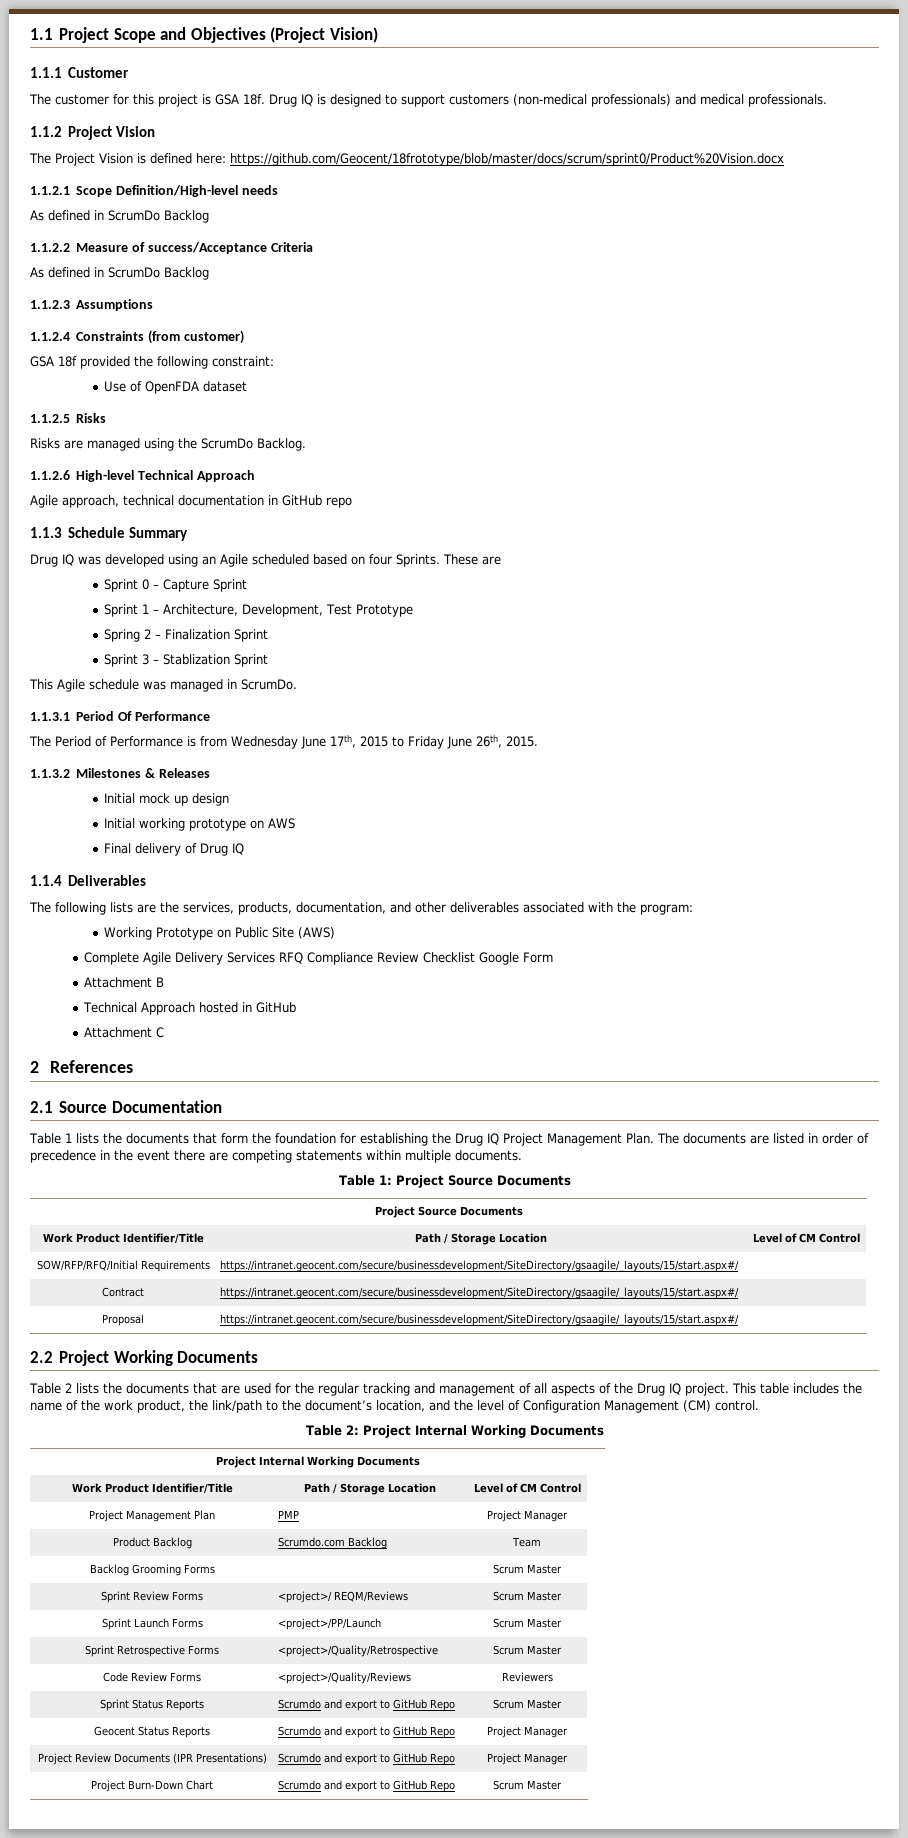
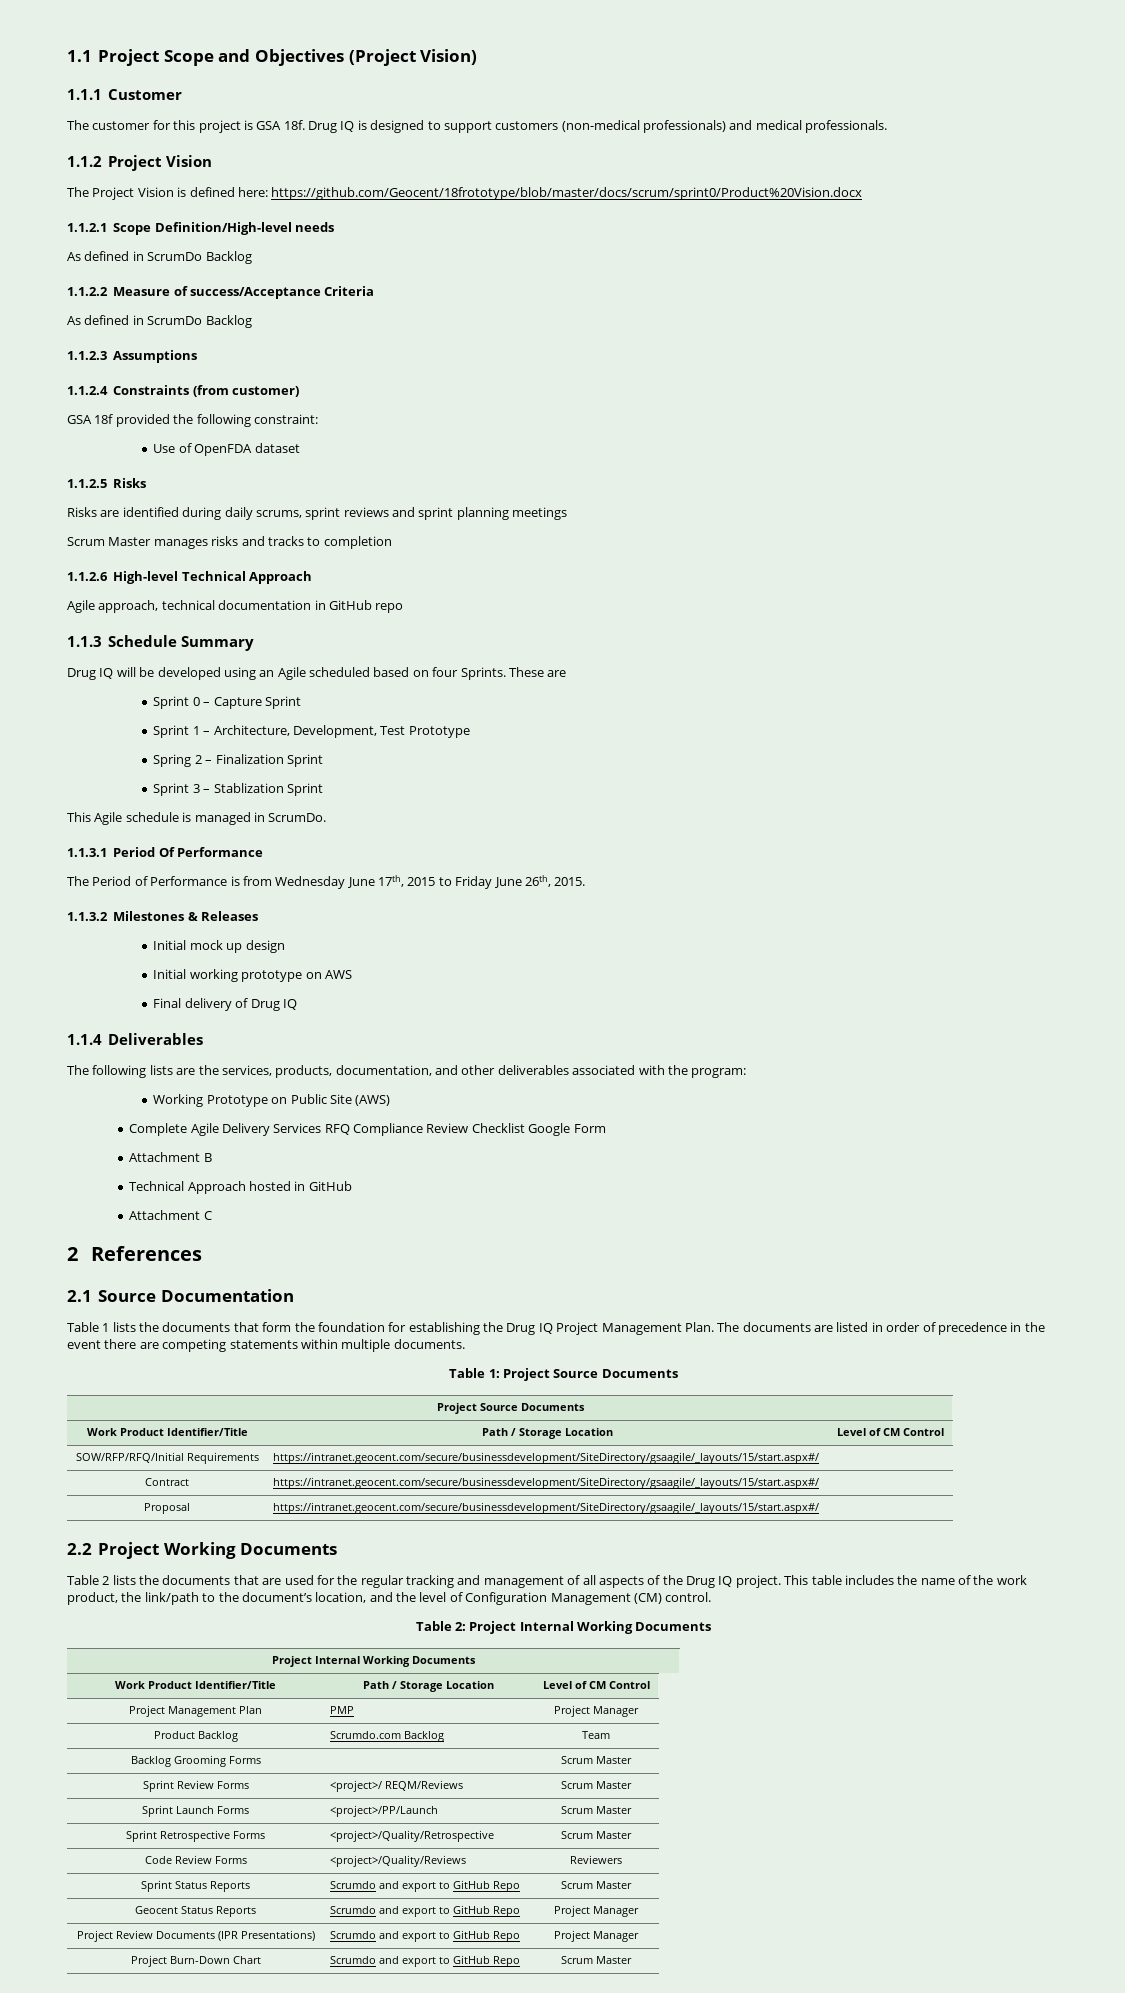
- Risks are managed using the ScrumDo Backlog.
+ Risks are identified during daily scrums, sprint reviews and sprint planning meetings
+ Scrum Master manages risks and tracks to completion
- Drug IQ was developed using an Agile scheduled based on four Sprints.
+ Drug IQ will be developed using an Agile scheduled based on four Sprints.
- This Agile schedule was managed in ScrumDo.
+ This Agile schedule is managed in ScrumDo.

